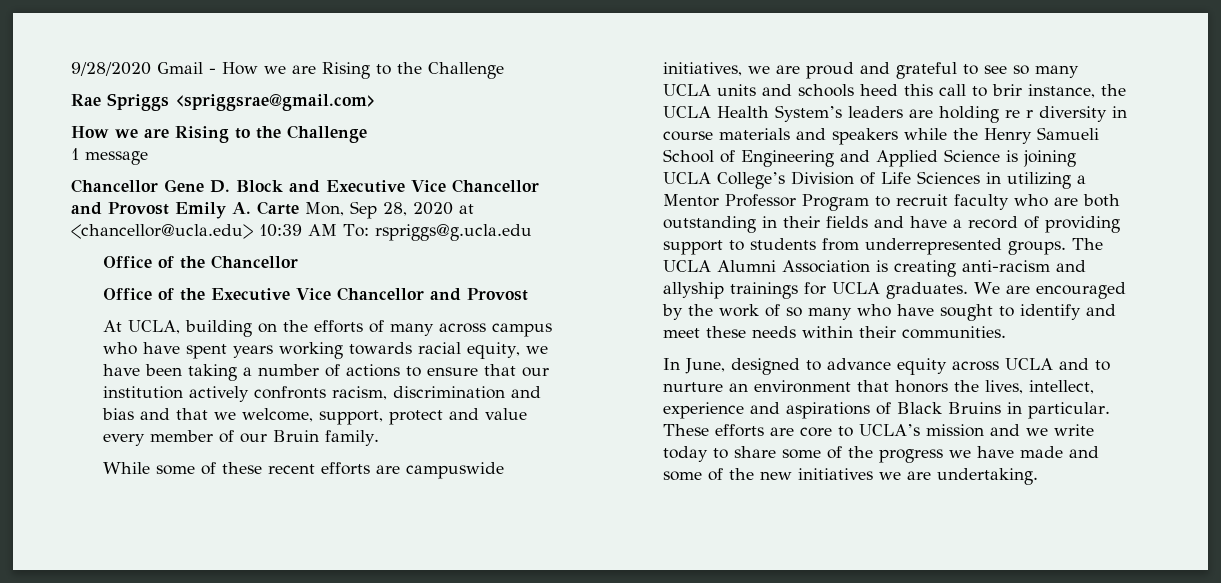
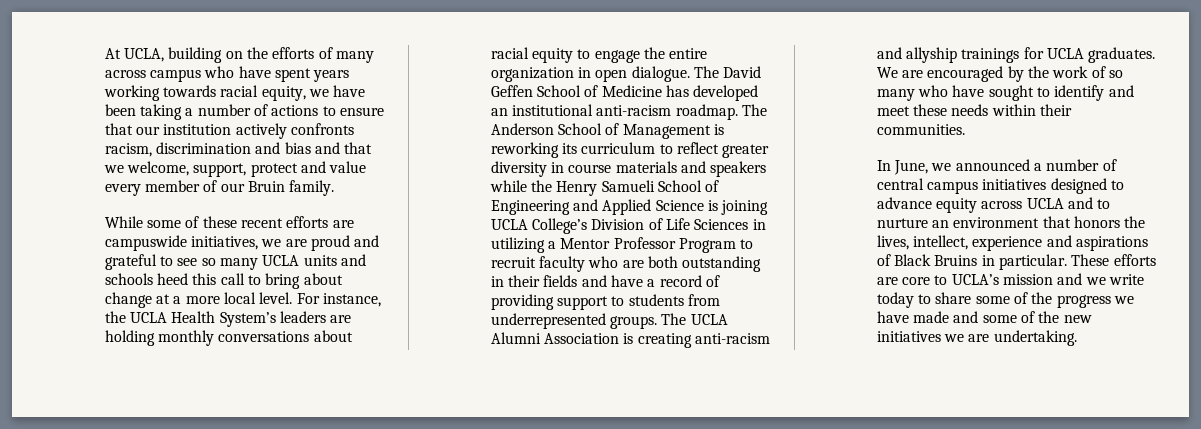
- 9/28/2020 Gmail - How we are Rising to the Challenge
- Rae Spriggs <spriggsrae@gmail.com>
- How we are Rising to the Challenge
- 1 message
- Chancellor Gene D. Block and Executive Vice Chancellor and Provost Emily A. Carte Mon, Sep 28, 2020 at <chancellor@ucla.edu> 10:39 AM To: rspriggs@g.ucla.edu
- Office of the Chancellor
- Office of the Executive Vice Chancellor and Provost
- While some of these recent efforts are campuswide initiatives, we are proud and grateful to see so many UCLA units and schools heed this call to brir instance, the UCLA Health System’s leaders are holding re r diversity in course materials and speakers while the Henry Samueli School of Engineering and Applied Science is joining UCLA College’s Division of Life Sciences in utilizing a Mentor Professor Program to recruit faculty who are both outstanding in their fields and have a record of providing support to students from underrepresented groups.
+ While some of these recent efforts are campuswide initiatives, we are proud and grateful to see so many UCLA units and schools heed this call to bring about change at a more local level. For instance, the UCLA Health System’s leaders are holding monthly conversations about racial equity to engage the entire organization in open dialogue. The David Geffen School of Medicine has developed an institutional anti-racism roadmap. The Anderson School of Management is reworking its curriculum to reflect greater diversity in course materials and speakers while the Henry Samueli School of Engineering and Applied Science is joining UCLA College’s Division of Life Sciences in utilizing a Mentor Professor Program to recruit faculty who are both outstanding in their fields and have a record of providing support to students from underrepresented groups.
- In June, designed to advance equity across UCLA and to nurture an environment that honors the lives, intellect, experience and aspirations of Black Bruins in particular.
+ In June, we announced a number of central campus initiatives designed to advance equity across UCLA and to nurture an environment that honors the lives, intellect, experience and aspirations of Black Bruins in particular.

